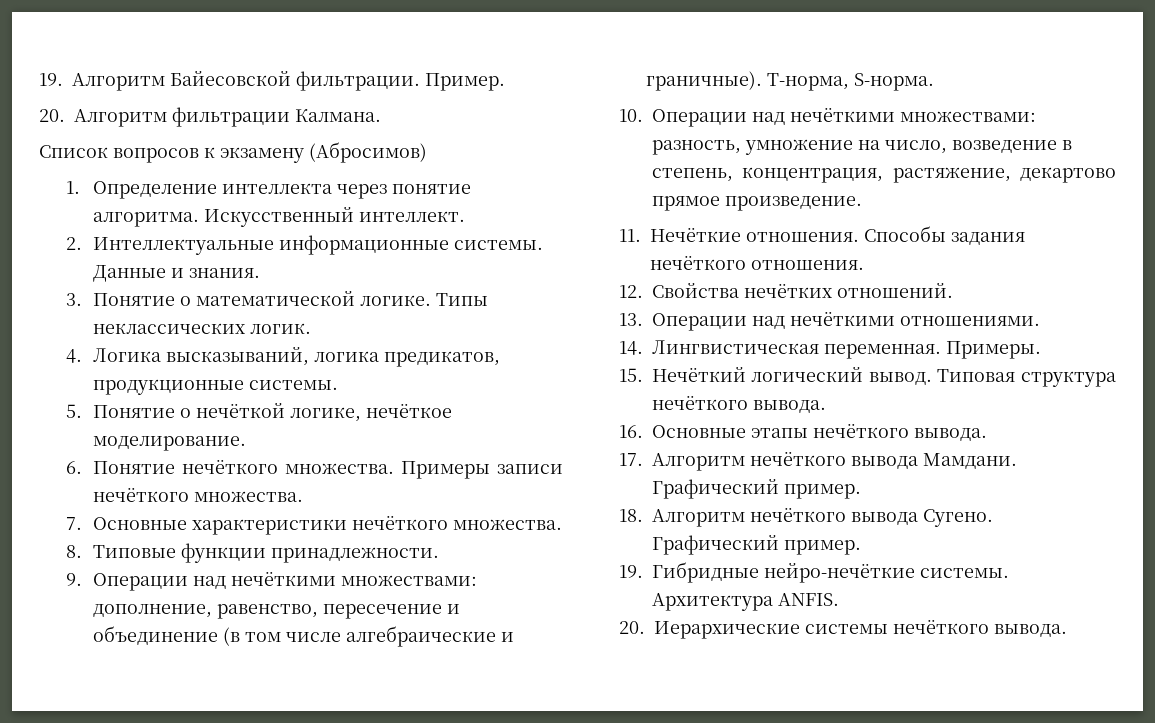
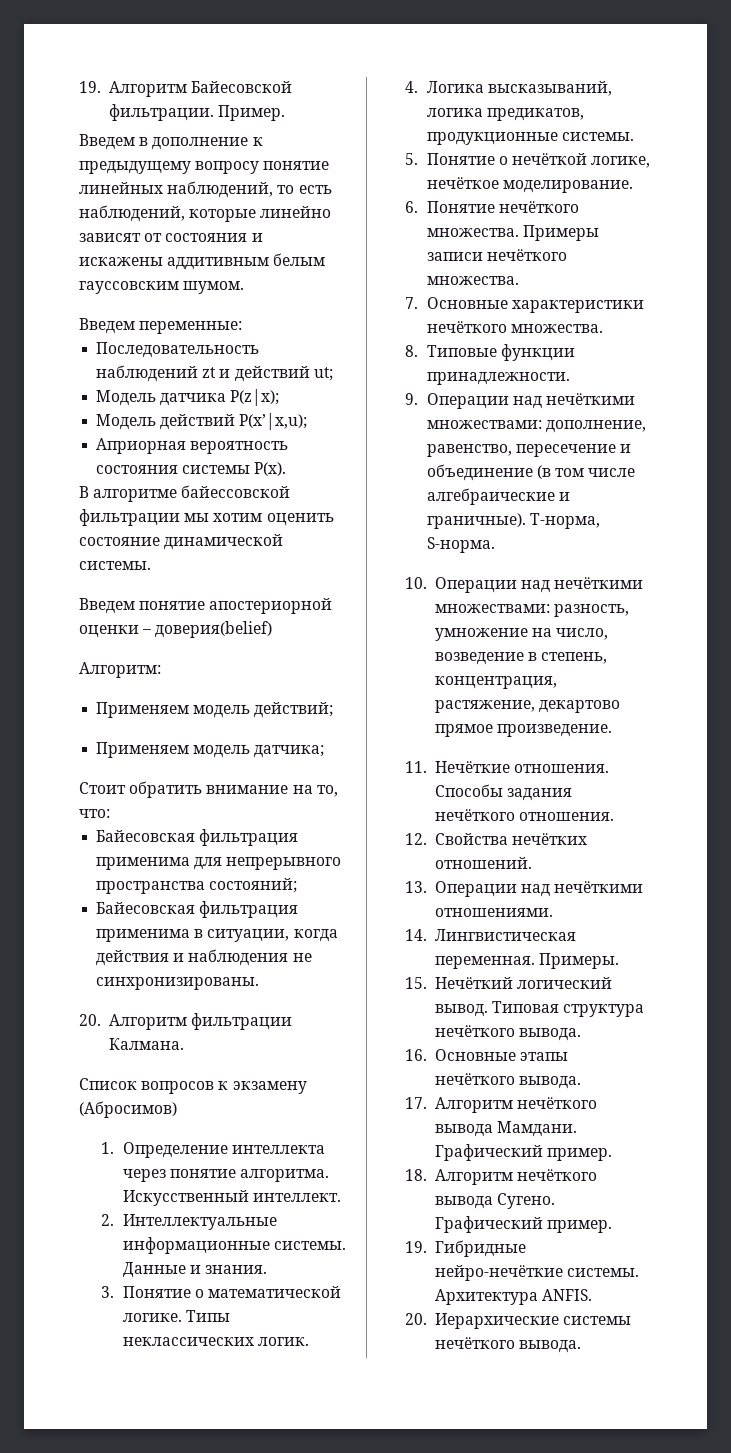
+ Введем в дополнение к предыдущему вопросу понятие линейных наблюдений, то есть наблюдений, которые линейно зависят от состояния и искажены аддитивным белым гауссовским шумом.
+ Введем переменные:
+ Последовательность наблюдений zt и действий ut;
+ Модель датчика P(z|x);
+ Модель действий P(x’|x,u);
+ Априорная вероятность состояния системы P(x).
+ В алгоритме байессовской фильтрации мы хотим оценить состояние динамической системы.
+ Введем понятие апостериорной оценки – доверия(belief)
+ Алгоритм:
+ Применяем модель действий;
+ Применяем модель датчика;
+ Стоит обратить внимание на то, что:
+ Байесовская фильтрация применима для непрерывного пространства состояний;
+ Байесовская фильтрация применима в ситуации, когда действия и наблюдения не синхронизированы.

